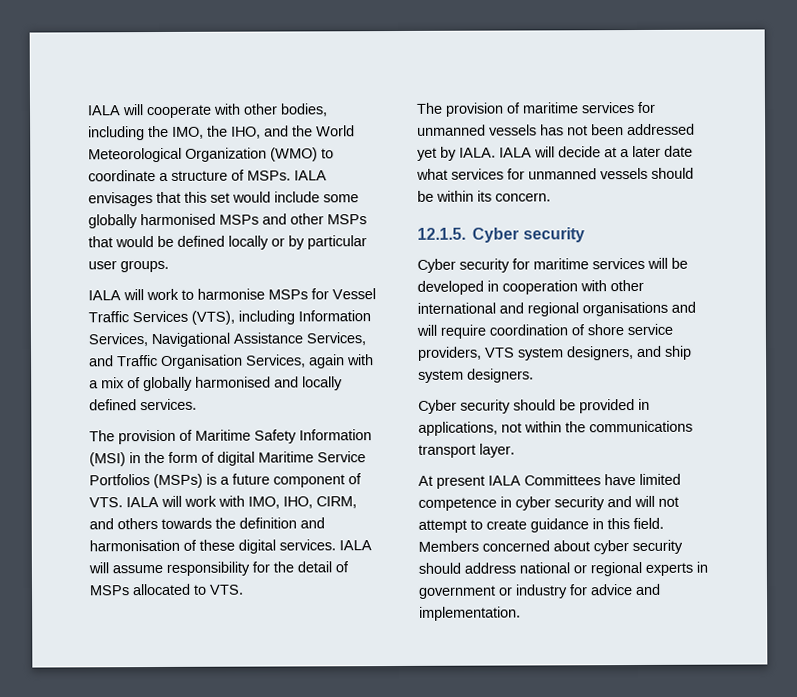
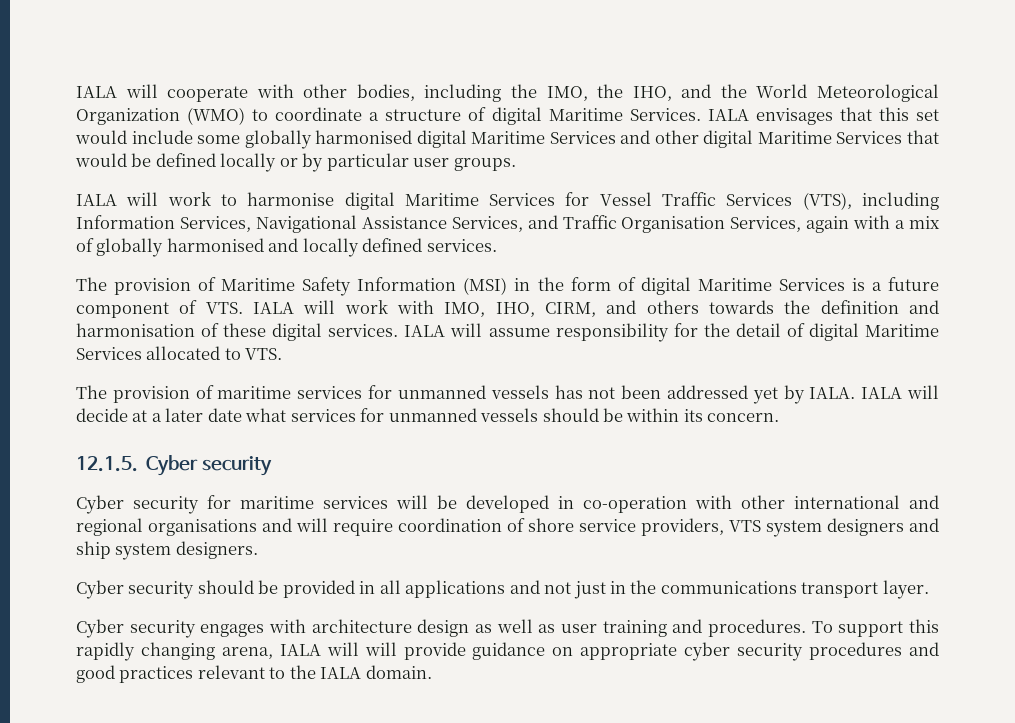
- IALA will cooperate with other bodies, including the IMO, the IHO, and the World Meteorological Organization (WMO) to coordinate a structure of MSPs.
+ IALA will cooperate with other bodies, including the IMO, the IHO, and the World Meteorological Organization (WMO) to coordinate a structure of digital Maritime Services.
- IALA envisages that this set would include some globally harmonised MSPs and other MSPs that would be defined locally or by particular user groups.
+ IALA envisages that this set would include some globally harmonised digital Maritime Services and other digital Maritime Services that would be defined locally or by particular user groups.
- IALA will work to harmonise MSPs for Vessel Traffic Services (VTS), including Information Services, Navigational Assistance Services, and Traffic Organisation Services, again with a mix of globally harmonised and locally defined services.
+ IALA will work to harmonise digital Maritime Services for Vessel Traffic Services (VTS), including Information Services, Navigational Assistance Services, and Traffic Organisation Services, again with a mix of globally harmonised and locally defined services.
- The provision of Maritime Safety Information (MSI) in the form of digital Maritime Service Portfolios (MSPs) is a future component of VTS. IALA will work with IMO, IHO, CIRM, and others towards the definition and harmonisation of these digital services.
+ The provision of Maritime Safety Information (MSI) in the form of digital Maritime Services is a future component of VTS. IALA will work with IMO, IHO, CIRM, and others towards the definition and harmonisation of these digital services.
- IALA will assume responsibility for the detail of MSPs allocated to VTS.
+ IALA will assume responsibility for the detail of digital Maritime Services allocated to VTS.
- Cyber security for maritime services will be developed in cooperation with other international and regional organisations and will require coordination of shore service providers, VTS system designers, and ship system designers.
+ Cyber security for maritime services will be developed in co-operation with other international and regional organisations and will require coordination of shore service providers, VTS system designers and ship system designers.
- Cyber security should be provided in applications, not within the communications transport layer.
- At present IALA Committees have limited competence in cyber security and will not attempt to create guidance in this field. Members concerned about cyber security should address national or regional experts in government or industry for advice and implementation.
+ Cyber security should be provided in all applications and not just in the communications transport layer.
+ Cyber security engages with architecture design as well as user training and procedures. To support this rapidly changing arena, IALA will will provide guidance on appropriate cyber security procedures and good practices relevant to the IALA domain.

